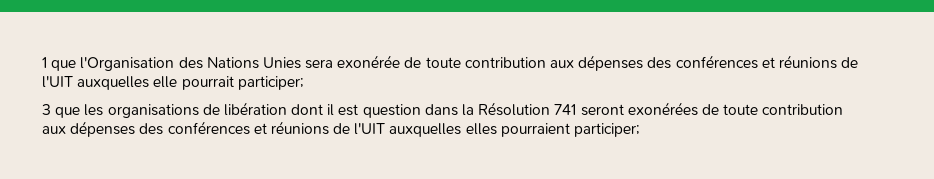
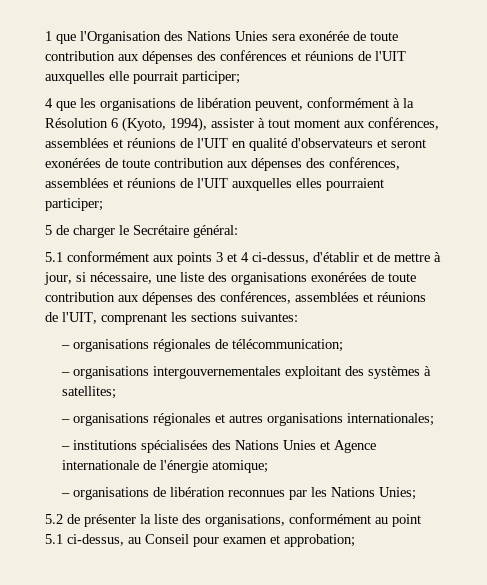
- 3 que les organisations de libération dont il est question dans la Résolution 741 seront exonérées de toute contribution aux dépenses des conférences et réunions de l'UIT auxquelles elles pourraient participer;
+ 4 que les organisations de libération peuvent, conformément à la Résolution 6 (Kyoto, 1994), assister à tout moment aux conférences, assemblées et réunions de l'UIT en qualité d'observateurs et seront exonérées de toute contribution aux dépenses des conférences, assemblées et réunions de l'UIT auxquelles elles pourraient participer;
+ 5 de charger le Secrétaire général:
+ 5.1 conformément aux points 3 et 4 ci-dessus, d'établir et de mettre à jour, si nécessaire, une liste des organisations exonérées de toute contribution aux dépenses des conférences, assemblées et réunions de l'UIT, comprenant les sections suivantes:
+ – organisations régionales de télécommunication;
+ – organisations intergouvernementales exploitant des systèmes à satellites;
+ – organisations régionales et autres organisations internationales;
+ – institutions spécialisées des Nations Unies et Agence internationale de l'énergie atomique;
+ – organisations de libération reconnues par les Nations Unies;
+ 5.2 de présenter la liste des organisations, conformément au point 5.1 ci-dessus, au Conseil pour examen et approbation;

